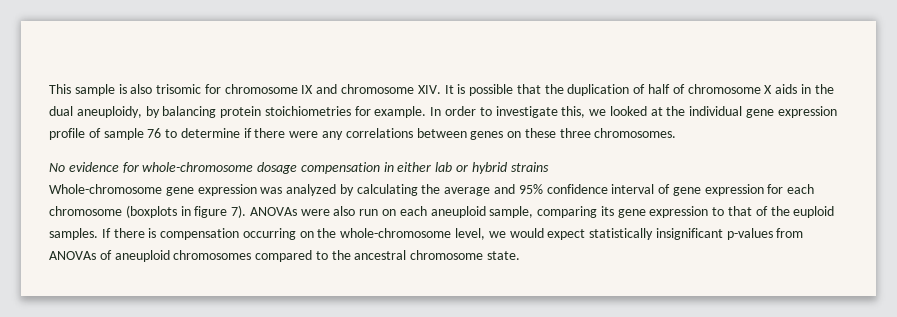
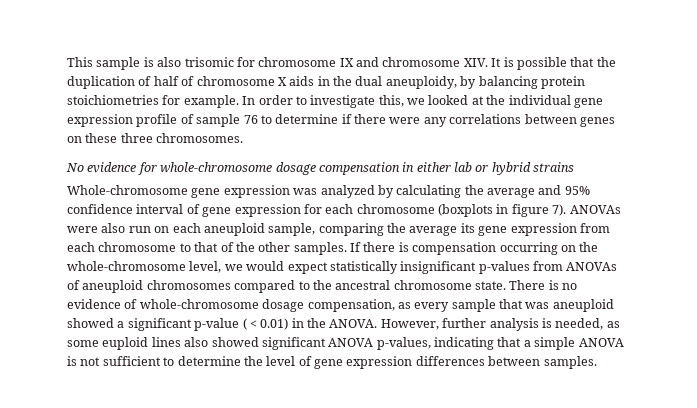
- ANOVAs were also run on each aneuploid sample, comparing its gene expression to that of the euploid samples.
+ ANOVAs were also run on each aneuploid sample, comparing the average its gene expression from each chromosome to that of the other samples.
+ There is no evidence of whole-chromosome dosage compensation, as every sample that was aneuploid showed a significant p-value ( < 0.01) in the ANOVA. However, further analysis is needed, as some euploid lines also showed significant ANOVA p-values, indicating that a simple ANOVA is not sufficient to determine the level of gene expression differences between samples.

